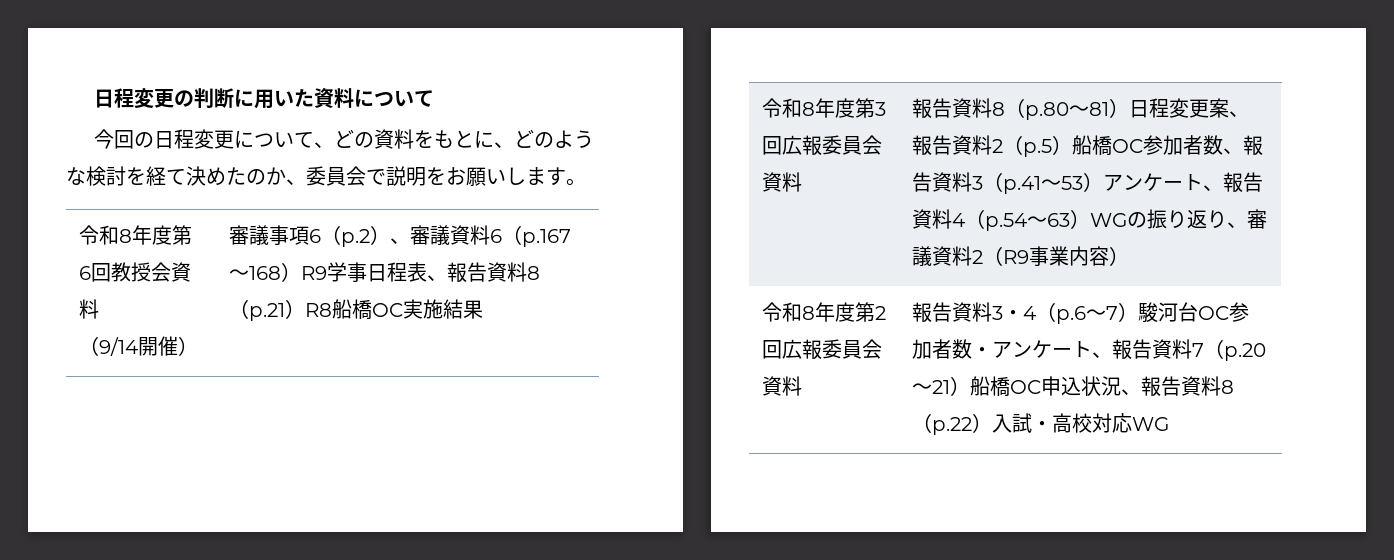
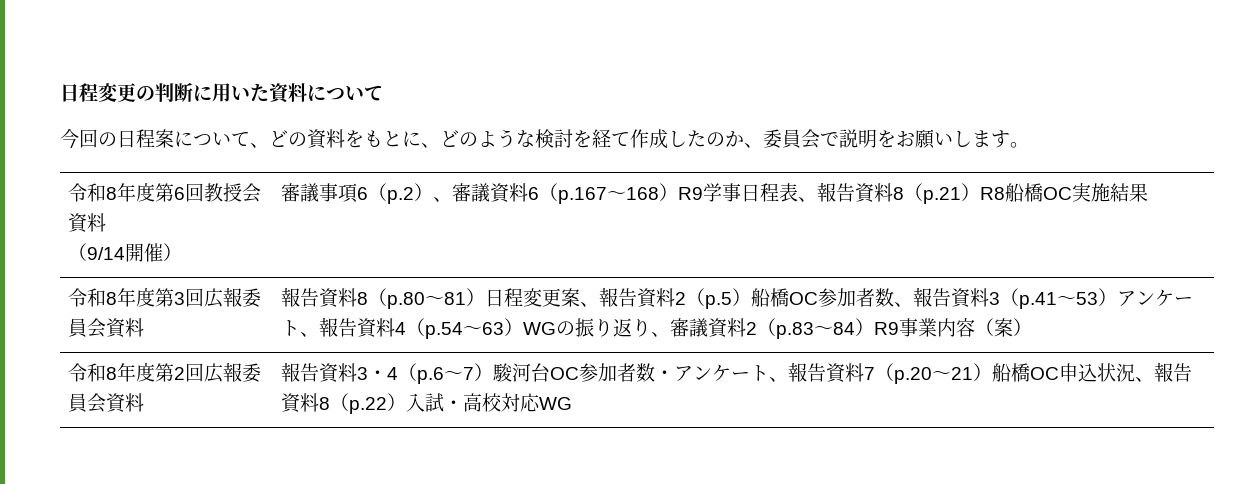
- 今回の日程変更について、どの資料をもとに、どのような検討を経て決めたのか、委員会で説明をお願いします。
+ 今回の日程案について、どの資料をもとに、どのような検討を経て作成したのか、委員会で説明をお願いします。
- 報告資料8（p.80〜81）日程変更案、報告資料2（p.5）船橋OC参加者数、報告資料3（p.41〜53）アンケート、報告資料4（p.54〜63）WGの振り返り、審議資料2（R9事業内容）
+ 報告資料8（p.80〜81）日程変更案、報告資料2（p.5）船橋OC参加者数、報告資料3（p.41〜53）アンケート、報告資料4（p.54〜63）WGの振り返り、審議資料2（p.83〜84）R9事業内容（案）

